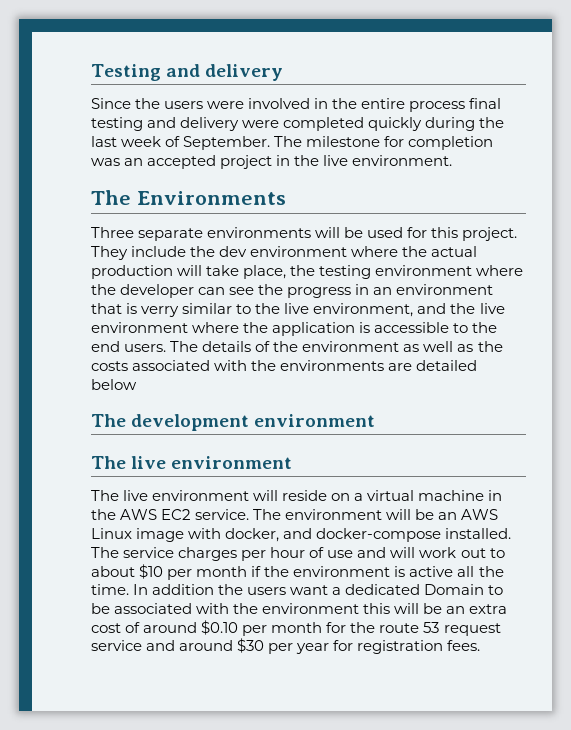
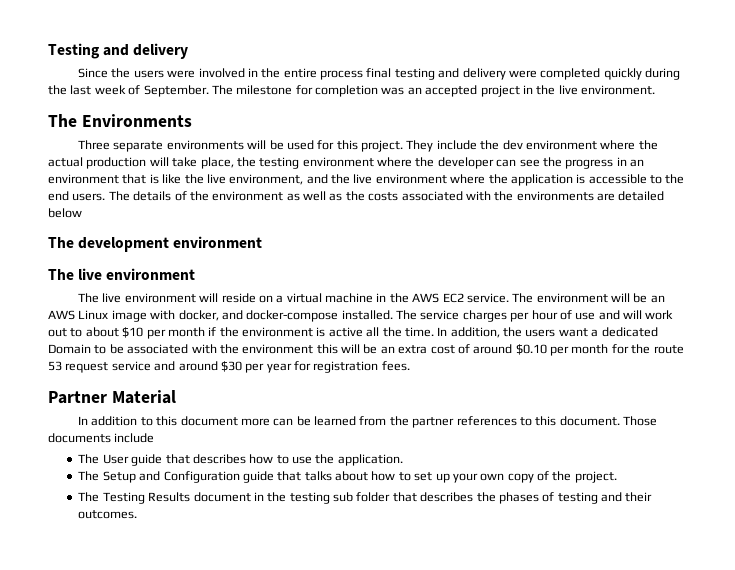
- They include the dev environment where the actual production will take place, the testing environment where the developer can see the progress in an environment that is verry similar to the live environment, and the live environment where the application is accessible to the end users.
+ They include the dev environment where the actual production will take place, the testing environment where the developer can see the progress in an environment that is like the live environment, and the live environment where the application is accessible to the end users.
- In addition the users want a dedicated Domain to be associated with the environment this will be an extra cost of around $0.10 per month for the route 53 request service and around $30 per year for registration fees.
+ In addition, the users want a dedicated Domain to be associated with the environment this will be an extra cost of around $0.10 per month for the route 53 request service and around $30 per year for registration fees.
+ Partner Material
+ In addition to this document more can be learned from the partner references to this document. Those documents include
+ The User guide that describes how to use the application.
+ The Setup and Configuration guide that talks about how to set up your own copy of the project.
+ The Testing Results document in the testing sub folder that describes the phases of testing and their outcomes.

